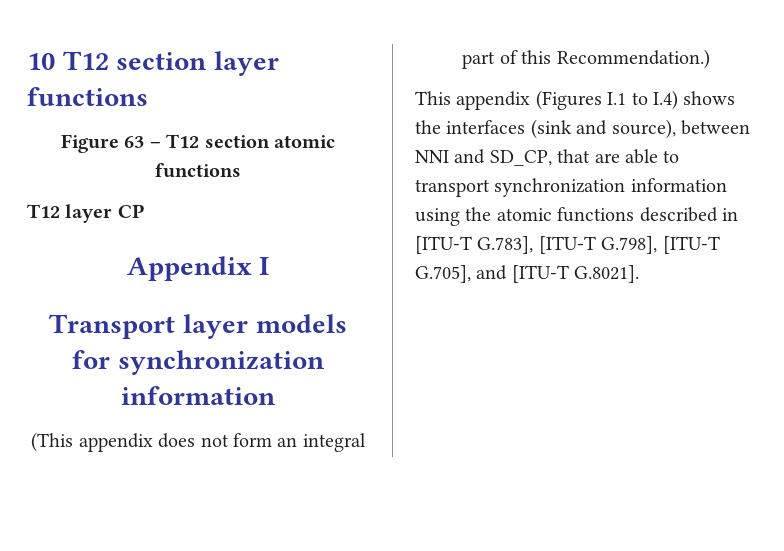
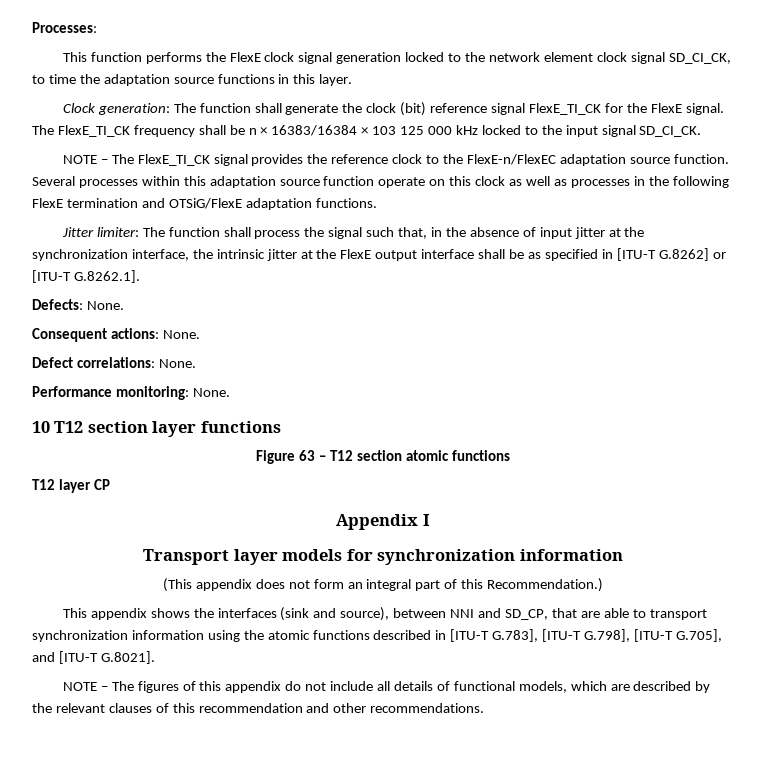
+ Processes:
+ This function performs the FlexE clock signal generation locked to the network element clock signal SD_CI_CK, to time the adaptation source functions in this layer.
+ Clock generation: The function shall generate the clock (bit) reference signal FlexE_TI_CK for the FlexE signal. The FlexE_TI_CK frequency shall be n × 16383/16384 × 103 125 000 kHz locked to the input signal SD_CI_CK.
+ NOTE – The FlexE_TI_CK signal provides the reference clock to the FlexE-n/FlexEC adaptation source function. Several processes within this adaptation source function operate on this clock as well as processes in the following FlexE termination and OTSiG/FlexE adaptation functions.
+ Jitter limiter: The function shall process the signal such that, in the absence of input jitter at the synchronization interface, the intrinsic jitter at the FlexE output interface shall be as specified in [ITU-T G.8262] or [ITU-T G.8262.1].
+ Defects: None.
+ Consequent actions: None.
+ Defect correlations: None.
+ Performance monitoring: None.
- This appendix (Figures I.1 to I.4) shows the interfaces (sink and source), between NNI and SD_CP, that are able to transport synchronization information using the atomic functions described in [ITU-T G.783], [ITU-T G.798], [ITU-T G.705], and [ITU-T G.8021].
+ This appendix shows the interfaces (sink and source), between NNI and SD_CP, that are able to transport synchronization information using the atomic functions described in [ITU-T G.783], [ITU-T G.798], [ITU-T G.705], and [ITU-T G.8021].
+ NOTE – The figures of this appendix do not include all details of functional models, which are described by the relevant clauses of this recommendation and other recommendations.

